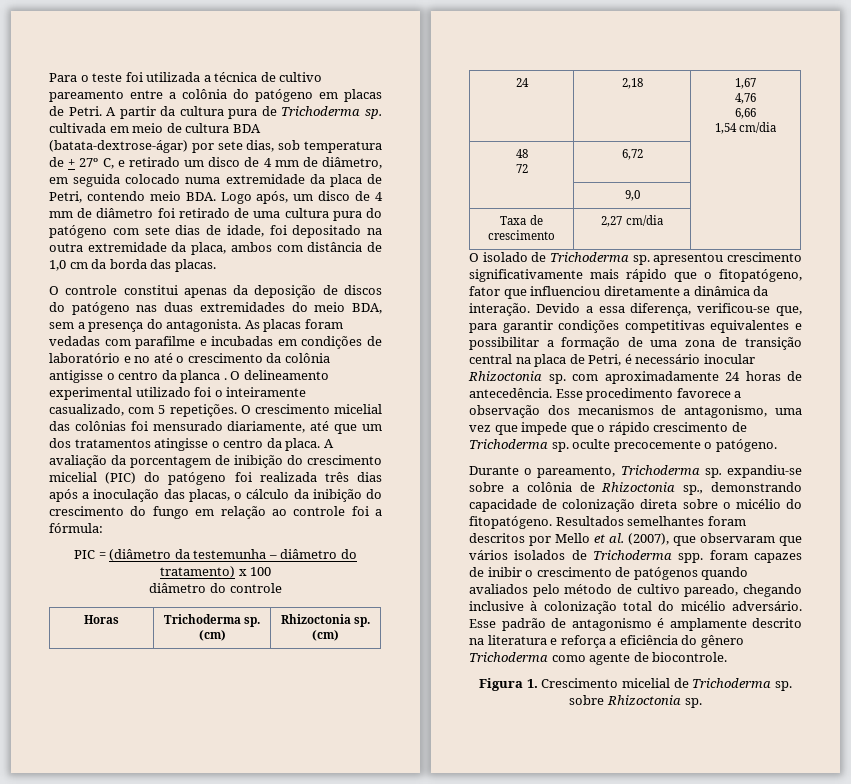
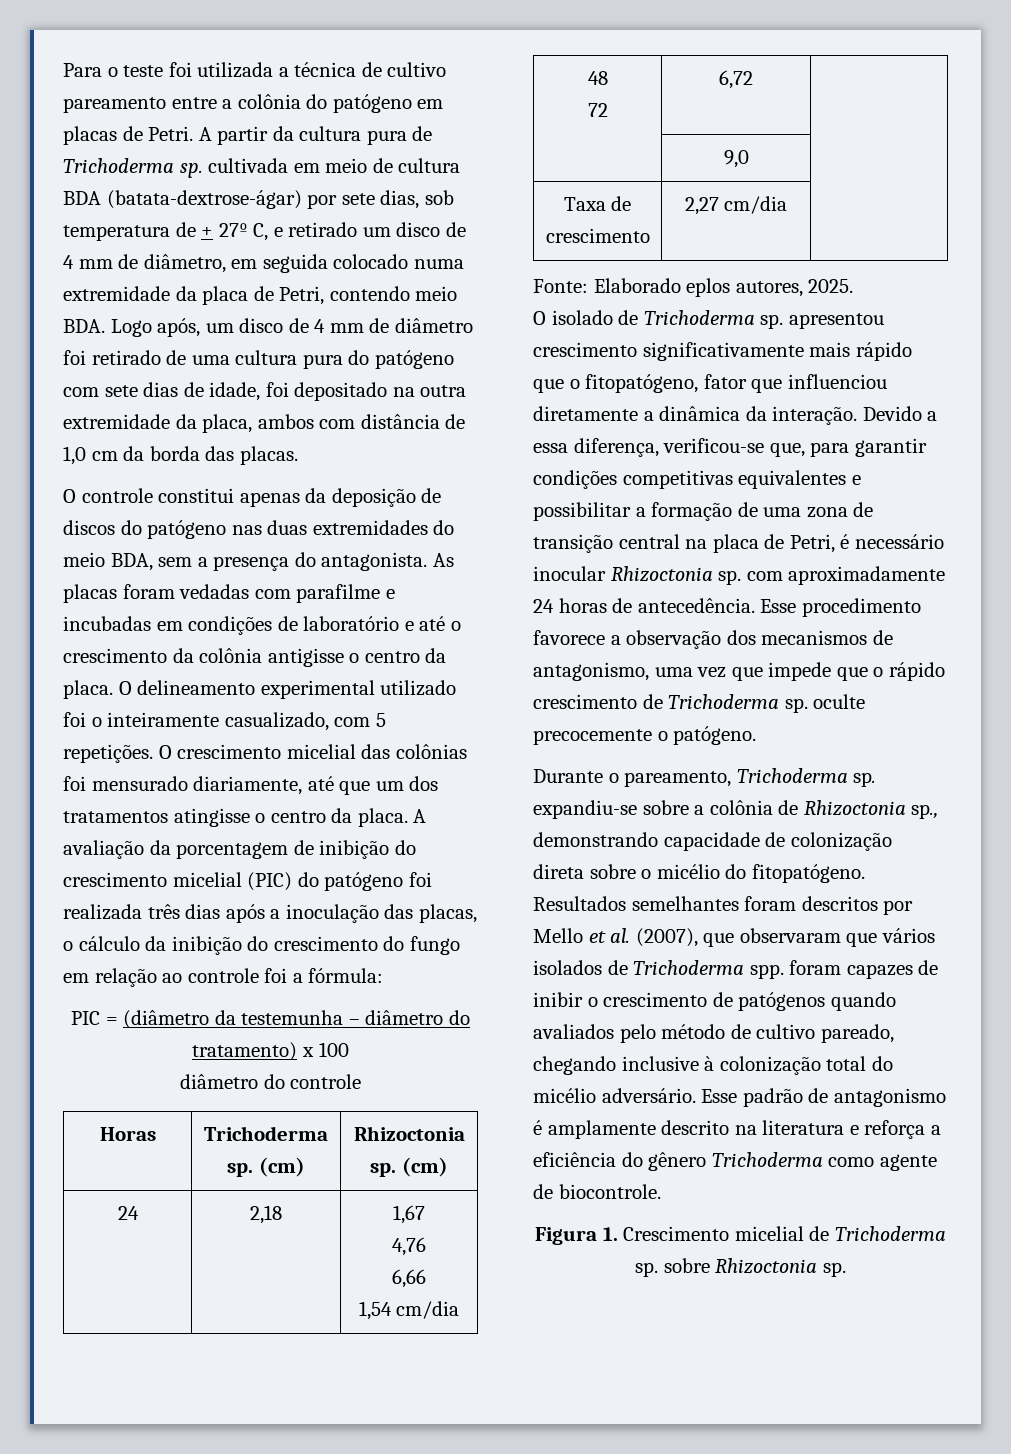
- As placas foram vedadas com parafilme e incubadas em condições de laboratório e no até o crescimento da colônia antigisse o centro da planca .
+ As placas foram vedadas com parafilme e incubadas em condições de laboratório e até o crescimento da colônia antigisse o centro da placa.
+ Fonte: Elaborado eplos autores, 2025.

